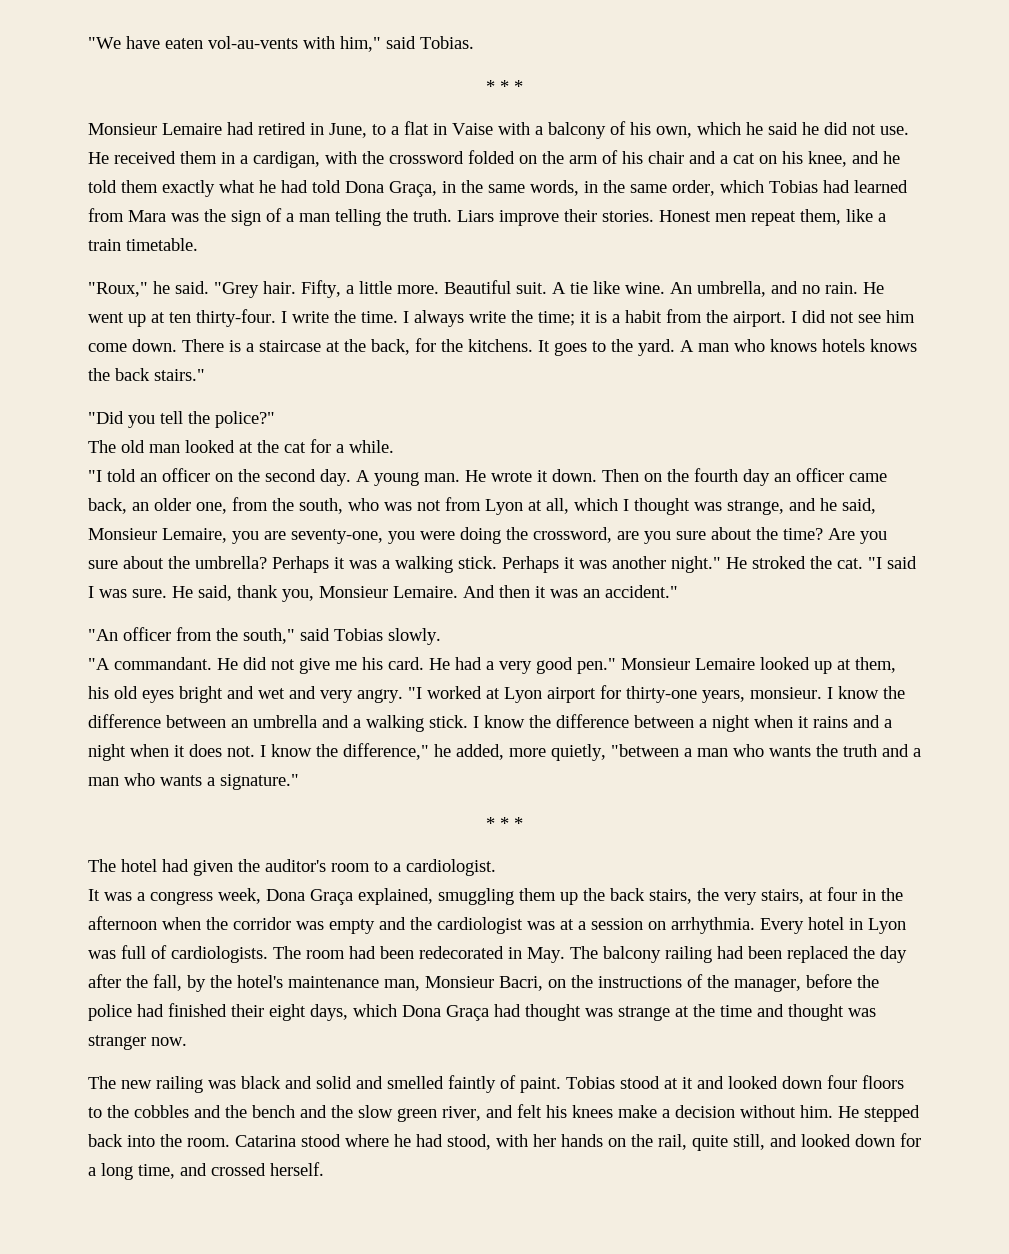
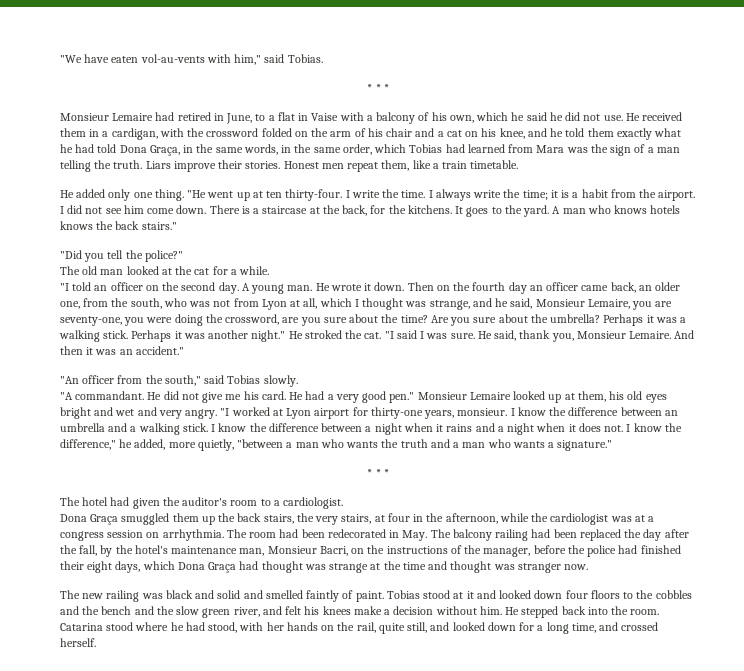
- "Roux," he said. "Grey hair. Fifty, a little more. Beautiful suit. A tie like wine. An umbrella, and no rain. He went up at ten thirty-four.
+ He added only one thing. "He went up at ten thirty-four.
- It was a congress week, Dona Graça explained, smuggling them up the back stairs, the very stairs, at four in the afternoon when the corridor was empty and the cardiologist was at a session on arrhythmia.
+ Dona Graça smuggled them up the back stairs, the very stairs, at four in the afternoon, while the cardiologist was at a congress session on arrhythmia.
- Every hotel in Lyon was full of cardiologists.

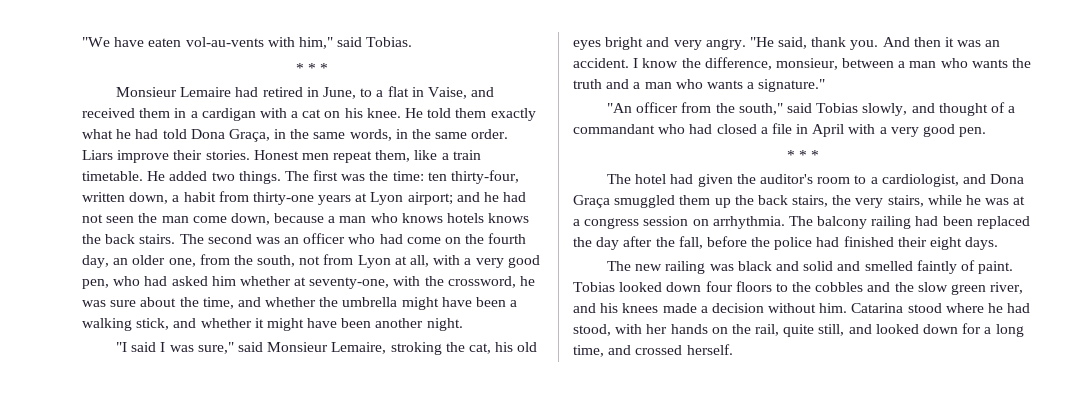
- Monsieur Lemaire had retired in June, to a flat in Vaise with a balcony of his own, which he said he did not use. He received them in a cardigan, with the crossword folded on the arm of his chair and a cat on his knee, and he told them exactly what he had told Dona Graça, in the same words, in the same order, which Tobias had learned from Mara was the sign of a man telling the truth.
+ Monsieur Lemaire had retired in June, to a flat in Vaise, and received them in a cardigan with a cat on his knee. He told them exactly what he had told Dona Graça, in the same words, in the same order.
- Honest men repeat them, like a train timetable.
- He added only one thing. "He went up at ten thirty-four. I write the time. I always write the time; it is a habit from the airport. I did not see him come down. There is a staircase at the back, for the kitchens. It goes to the yard. A man who knows hotels knows the back stairs."
- "Did you tell the police?"
- The old man looked at the cat for a while.
- "I told an officer on the second day. A young man. He wrote it down. Then on the fourth day an officer came back, an older one, from the south, who was not from Lyon at all, which I thought was strange, and he said, Monsieur Lemaire, you are seventy-one, you were doing the crossword, are you sure about the time? Are you sure about the umbrella? Perhaps it was a walking stick. Perhaps it was another night." He stroked the cat. "I said I was sure. He said, thank you, Monsieur Lemaire.
+ Honest men repeat them, like a train timetable. He added two things. The first was the time: ten thirty-four, written down, a habit from thirty-one years at Lyon airport; and he had not seen the man come down, because a man who knows hotels knows the back stairs. The second was an officer who had come on the fourth day, an older one, from the south, not from Lyon at all, with a very good pen, who had asked him whether at seventy-one, with the crossword, he was sure about the time, and whether the umbrella might have been a walking stick, and whether it might have been another night.
+ "I said I was sure," said Monsieur Lemaire, stroking the cat, his old eyes bright and very angry. "He said, thank you.
- And then it was an accident."
- "An officer from the south," said Tobias slowly.
- "A commandant. He did not give me his card. He had a very good pen." Monsieur Lemaire looked up at them, his old eyes bright and wet and very angry. "I worked at Lyon airport for thirty-one years, monsieur. I know the difference between an umbrella and a walking stick. I know the difference between a night when it rains and a night when it does not. I know the difference," he added, more quietly, "between a man who wants the truth and a man who wants a signature."
+ And then it was an accident. I know the difference, monsieur, between a man who wants the truth and a man who wants a signature."
+ "An officer from the south," said Tobias slowly, and thought of a commandant who had closed a file in April with a very good pen.
- The hotel had given the auditor's room to a cardiologist.
- Dona Graça smuggled them up the back stairs, the very stairs, at four in the afternoon, while the cardiologist was at a congress session on arrhythmia.
+ The hotel had given the auditor's room to a cardiologist, and Dona Graça smuggled them up the back stairs, the very stairs, while he was at a congress session on arrhythmia.
- The room had been redecorated in May. The balcony railing had been replaced the day after the fall, by the hotel's maintenance man, Monsieur Bacri, on the instructions of the manager, before the police had finished their eight days, which Dona Graça had thought was strange at the time and thought was stranger now.
+ The balcony railing had been replaced the day after the fall, before the police had finished their eight days.
- Tobias stood at it and looked down four floors to the cobbles and the bench and the slow green river, and felt his knees make a decision without him.
+ Tobias looked down four floors to the cobbles and the slow green river, and his knees made a decision without him.
- He stepped back into the room.

